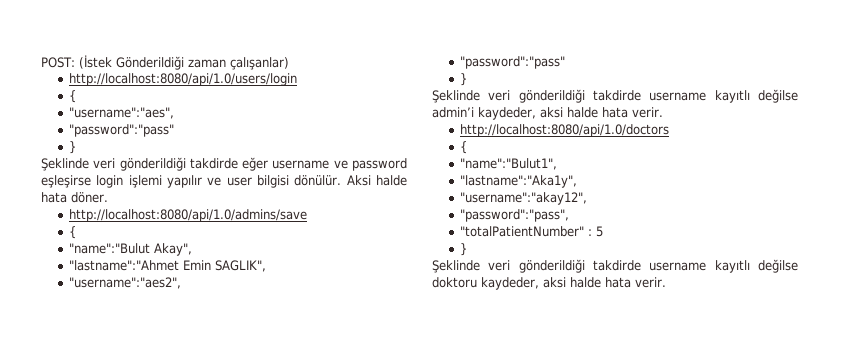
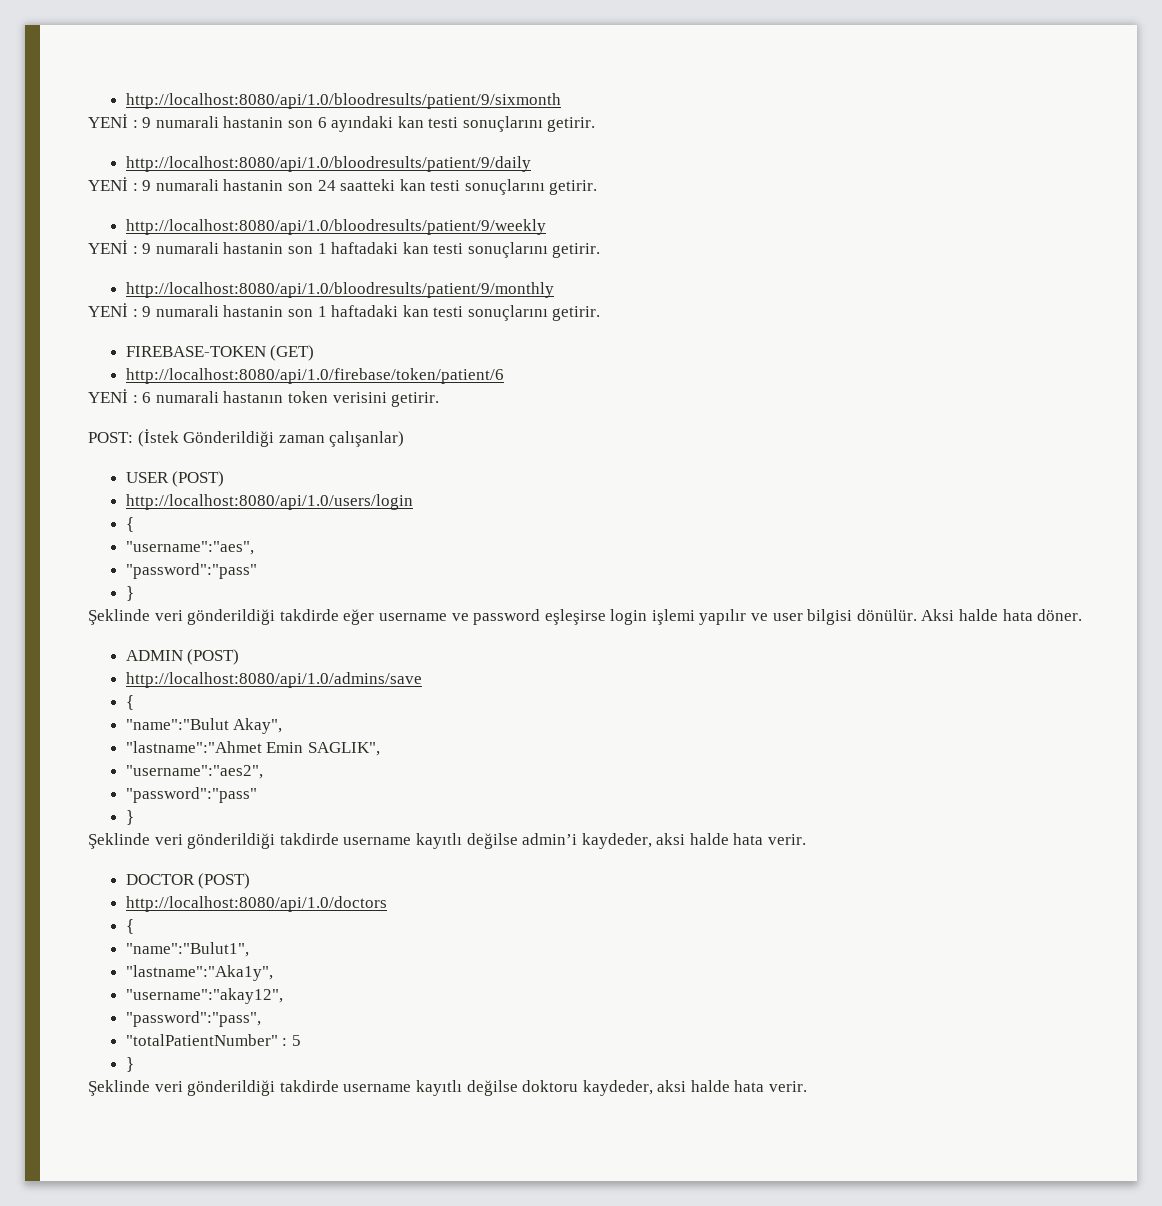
+ http://localhost:8080/api/1.0/bloodresults/patient/9/sixmonth
+ YENİ : 9 numarali hastanin son 6 ayındaki kan testi sonuçlarını getirir.
+ http://localhost:8080/api/1.0/bloodresults/patient/9/daily
+ YENİ : 9 numarali hastanin son 24 saatteki kan testi sonuçlarını getirir.
+ http://localhost:8080/api/1.0/bloodresults/patient/9/weekly
+ YENİ : 9 numarali hastanin son 1 haftadaki kan testi sonuçlarını getirir.
+ http://localhost:8080/api/1.0/bloodresults/patient/9/monthly
+ YENİ : 9 numarali hastanin son 1 haftadaki kan testi sonuçlarını getirir.
+ FIREBASE-TOKEN (GET)
+ http://localhost:8080/api/1.0/firebase/token/patient/6
+ YENİ : 6 numarali hastanın token verisini getirir.
+ USER (POST)
+ ADMIN (POST)
+ DOCTOR (POST)

